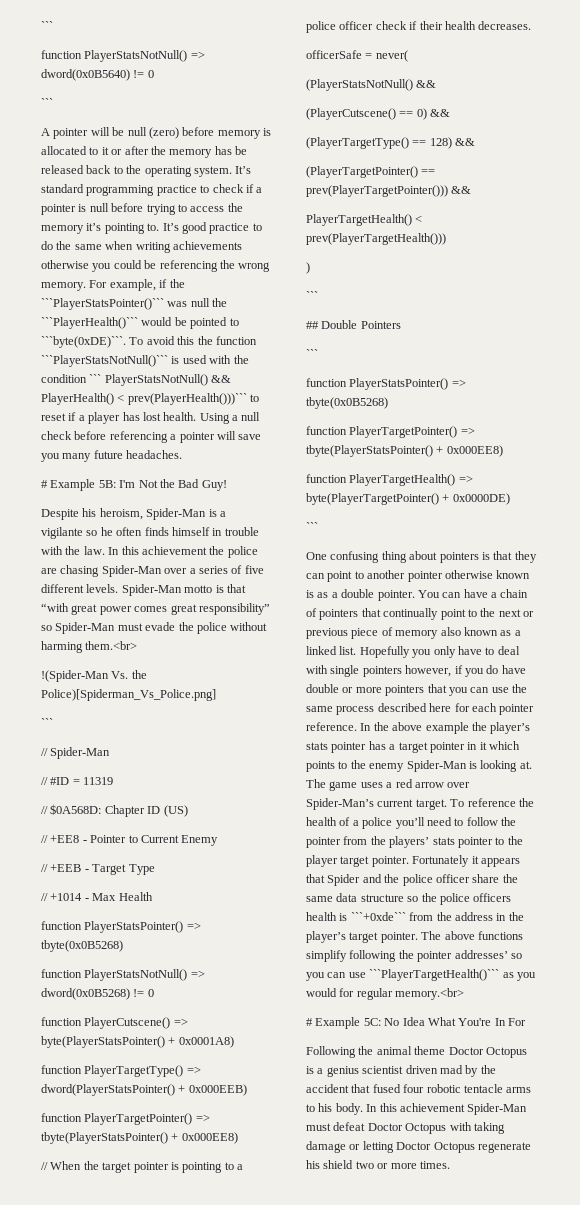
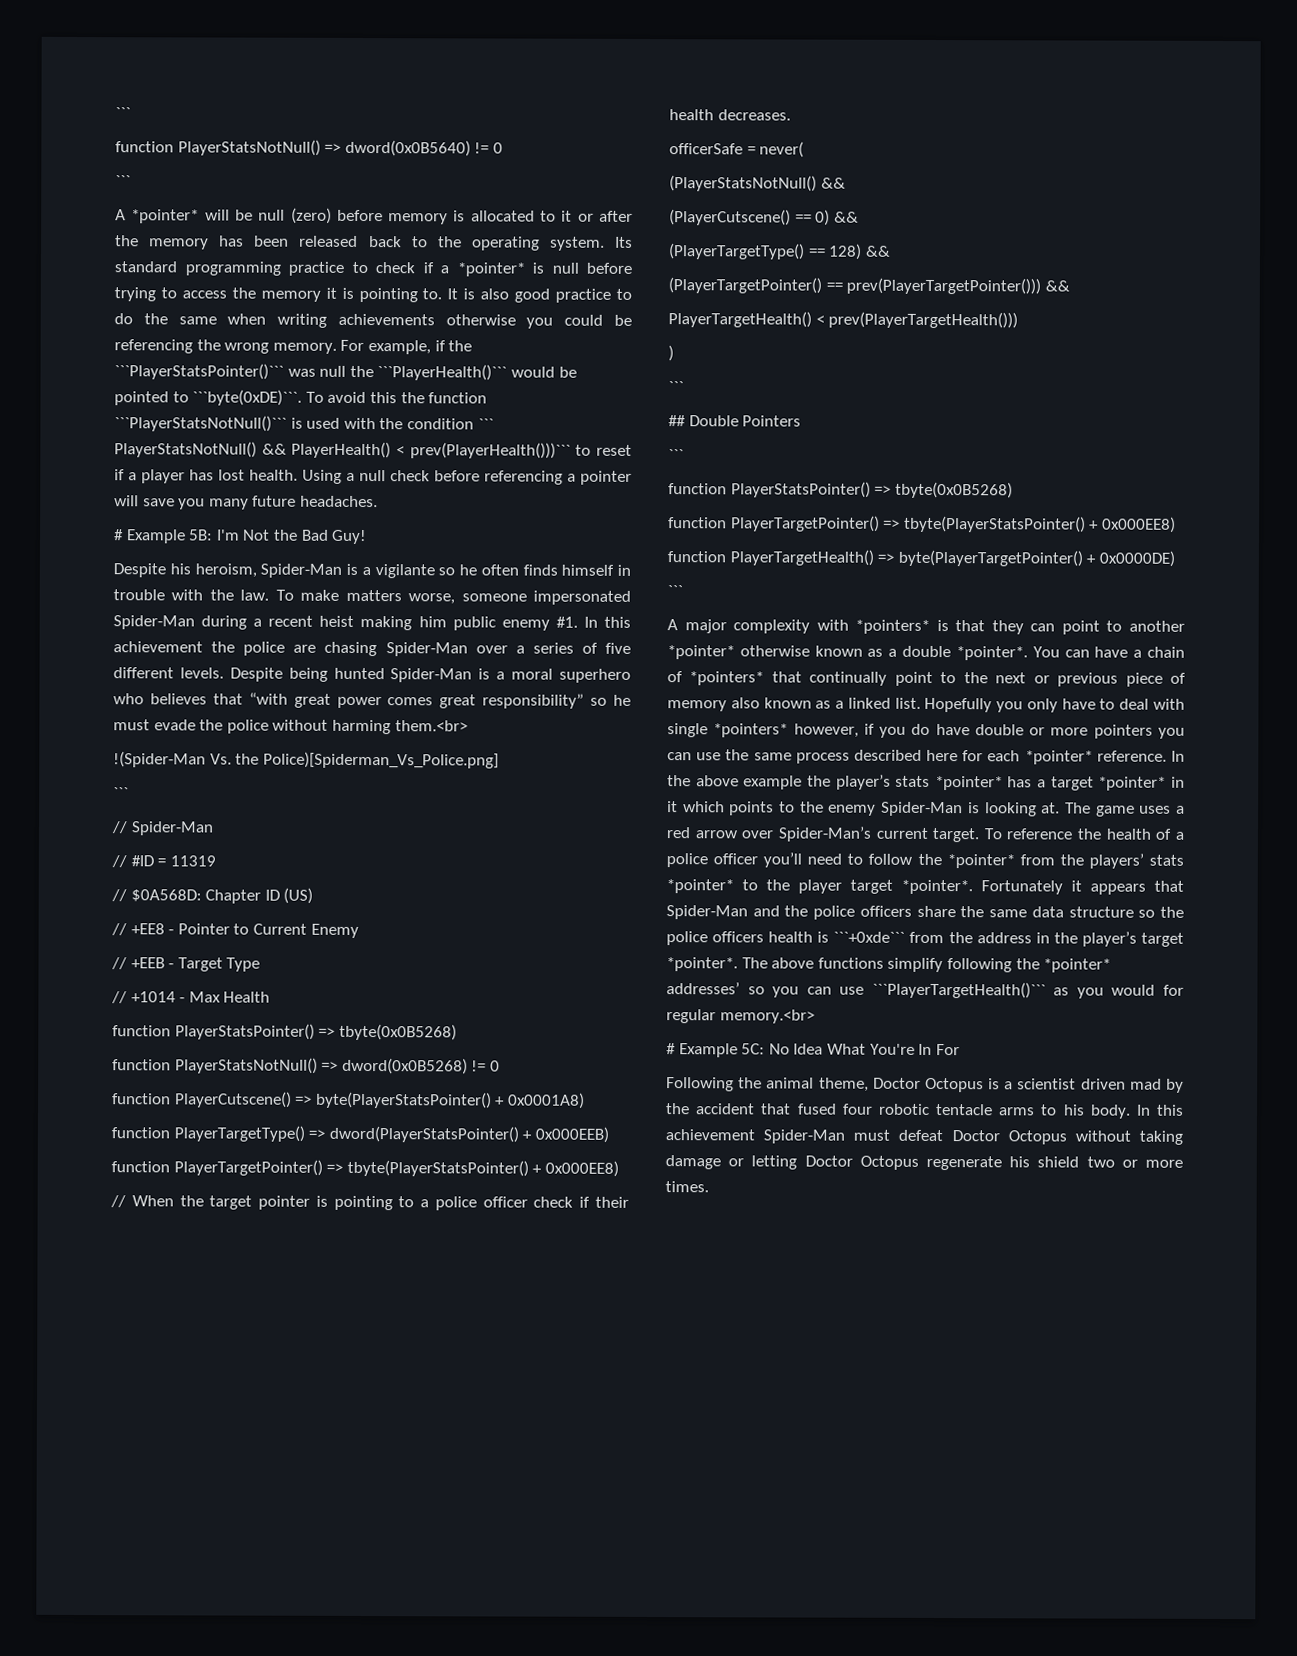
- A pointer will be null (zero) before memory is allocated to it or after the memory has be released back to the operating system.
+ A *pointer* will be null (zero) before memory is allocated to it or after the memory has been released back to the operating system.
- It’s standard programming practice to check if a pointer is null before trying to access the memory it’s pointing to. It’s good practice to do the same when writing achievements otherwise you could be referencing the wrong memory.
+ Its standard programming practice to check if a *pointer* is null before trying to access the memory it is pointing to. It is also good practice to do the same when writing achievements otherwise you could be referencing the wrong memory.
+ To make matters worse, someone impersonated Spider-Man during a recent heist making him public enemy #1.
- Spider-Man motto is that “with great power comes great responsibility” so Spider-Man must evade the police without harming them.<br>
+ Despite being hunted Spider-Man is a moral superhero who believes that “with great power comes great responsibility” so he must evade the police without harming them.<br>
- One confusing thing about pointers is that they can point to another pointer otherwise known is as a double pointer.
+ A major complexity with *pointers* is that they can point to another *pointer* otherwise known as a double *pointer*.
- You can have a chain of pointers that continually point to the next or previous piece of memory also known as a linked list.
+ You can have a chain of *pointers* that continually point to the next or previous piece of memory also known as a linked list.
- Hopefully you only have to deal with single pointers however, if you do have double or more pointers that you can use the same process described here for each pointer reference.
+ Hopefully you only have to deal with single *pointers* however, if you do have double or more pointers you can use the same process described here for each *pointer* reference.
- In the above example the player’s stats pointer has a target pointer in it which points to the enemy Spider-Man is looking at.
+ In the above example the player’s stats *pointer* has a target *pointer* in it which points to the enemy Spider-Man is looking at.
- To reference the health of a police you’ll need to follow the pointer from the players’ stats pointer to the player target pointer.
+ To reference the health of a police officer you’ll need to follow the *pointer* from the players’ stats *pointer* to the player target *pointer*.
- Fortunately it appears that Spider and the police officer share the same data structure so the police officers health is ```+0xde``` from the address in the player’s target pointer.
+ Fortunately it appears that Spider-Man and the police officers share the same data structure so the police officers health is ```+0xde``` from the address in the player’s target *pointer*.
- The above functions simplify following the pointer addresses’ so you can use ```PlayerTargetHealth()``` as you would for regular memory.<br>
+ The above functions simplify following the *pointer* addresses’ so you can use ```PlayerTargetHealth()``` as you would for regular memory.<br>
- Following the animal theme Doctor Octopus is a genius scientist driven mad by the accident that fused four robotic tentacle arms to his body.
+ Following the animal theme, Doctor Octopus is a scientist driven mad by the accident that fused four robotic tentacle arms to his body.
- In this achievement Spider-Man must defeat Doctor Octopus with taking damage or letting Doctor Octopus regenerate his shield two or more times.
+ In this achievement Spider-Man must defeat Doctor Octopus without taking damage or letting Doctor Octopus regenerate his shield two or more times.

